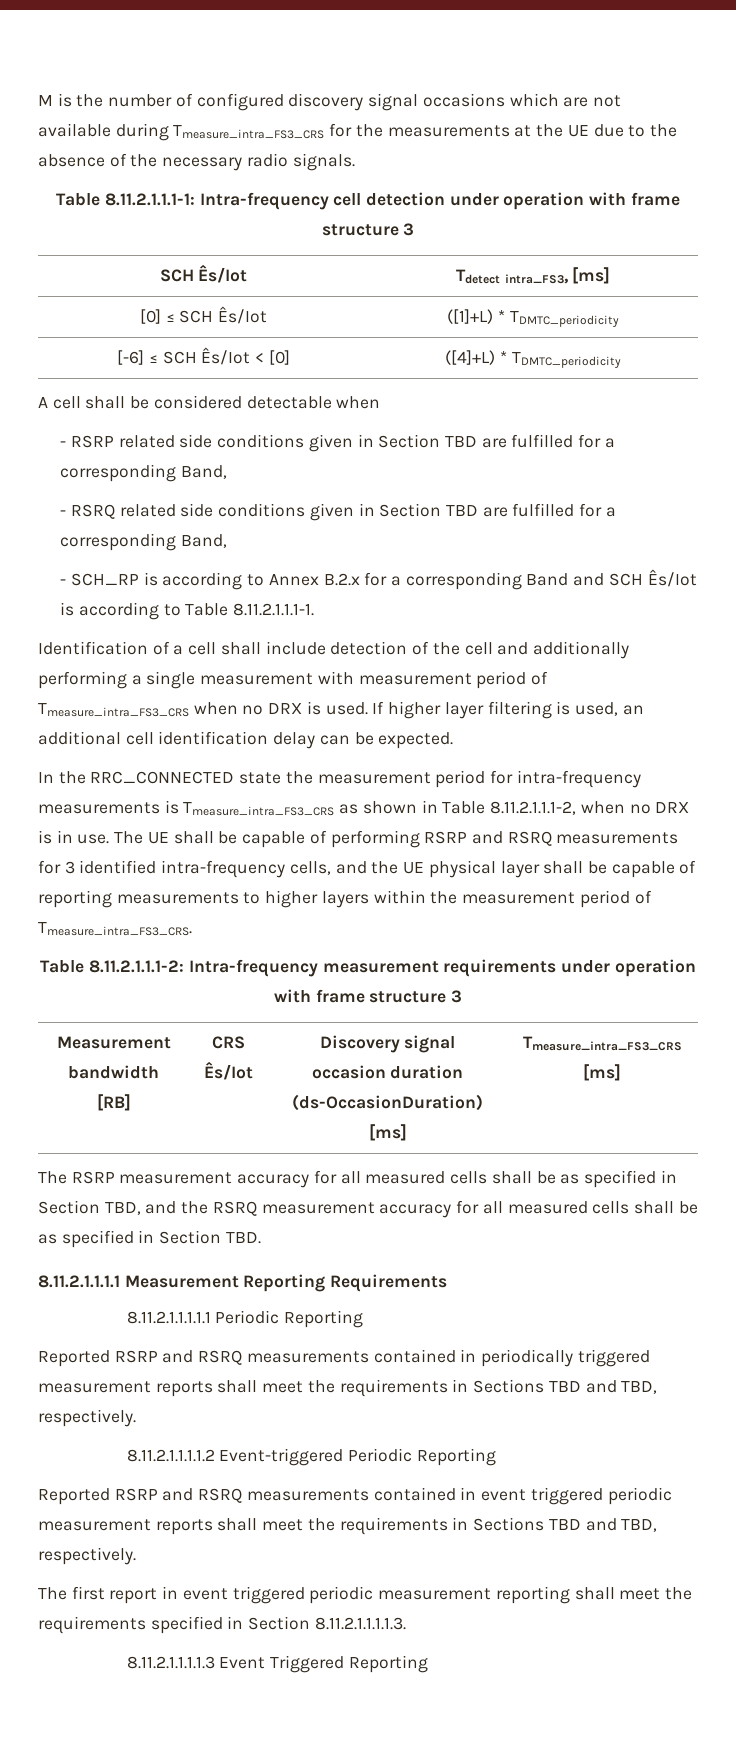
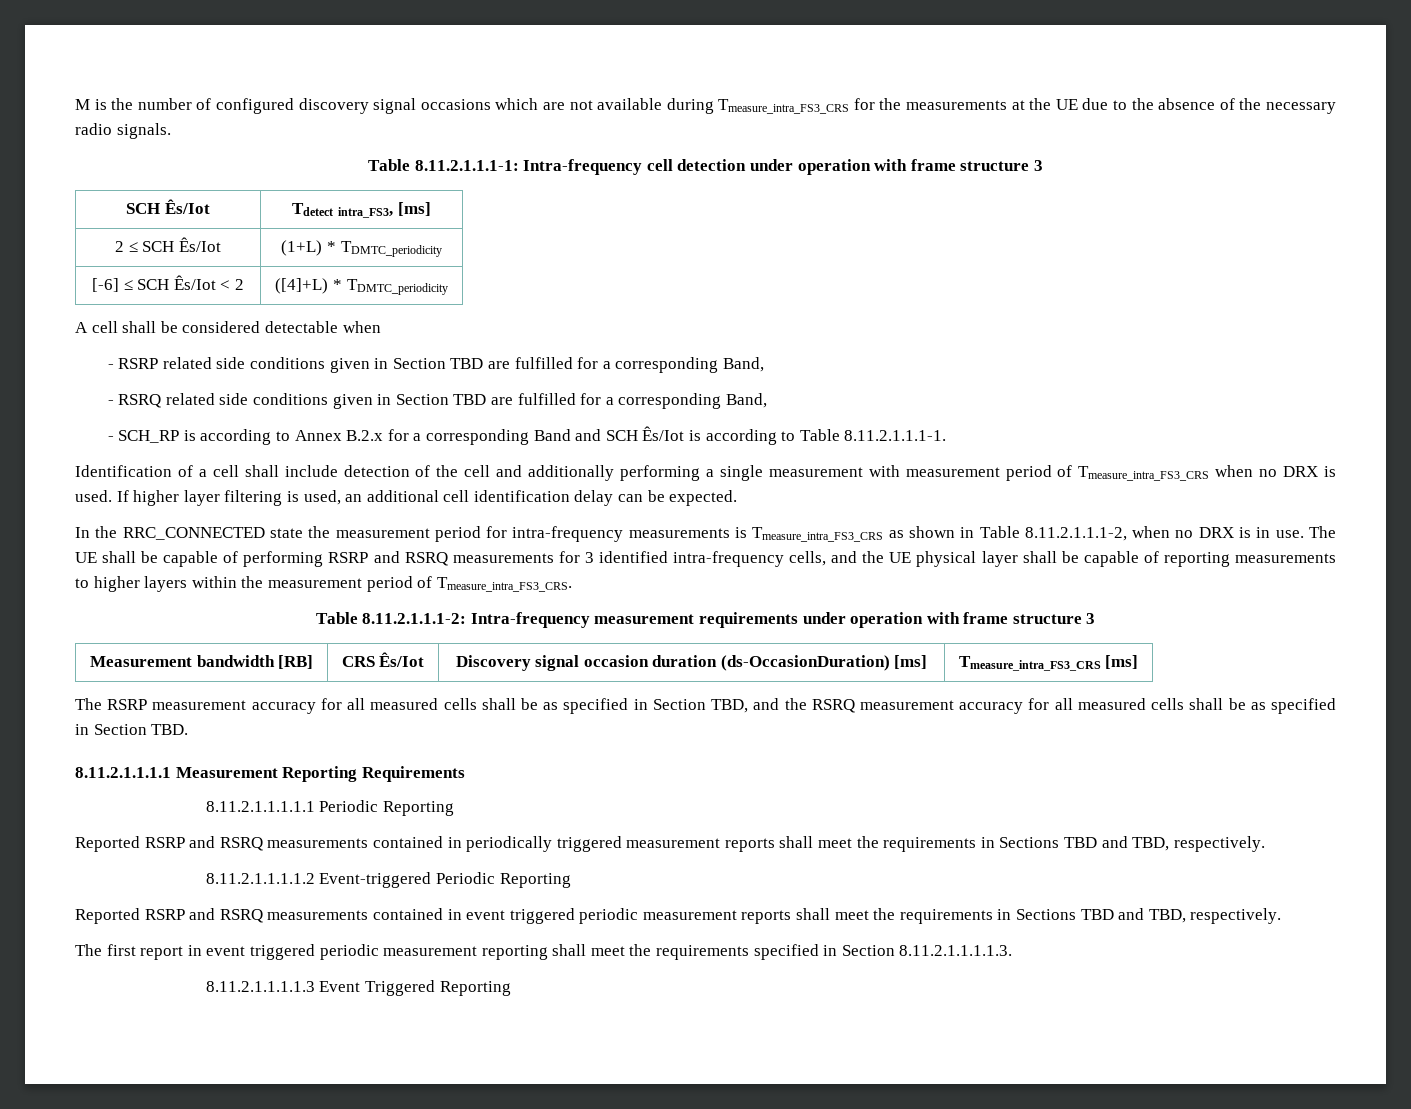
- [0] ≤ SCH Ês/Iot | ([1]+L) * TDMTC_periodicity
+ 2 ≤ SCH Ês/Iot | (1+L) * TDMTC_periodicity
- [-6] ≤ SCH Ês/Iot < [0] | ([4]+L) * TDMTC_periodicity
+ [-6] ≤ SCH Ês/Iot < 2 | ([4]+L) * TDMTC_periodicity

